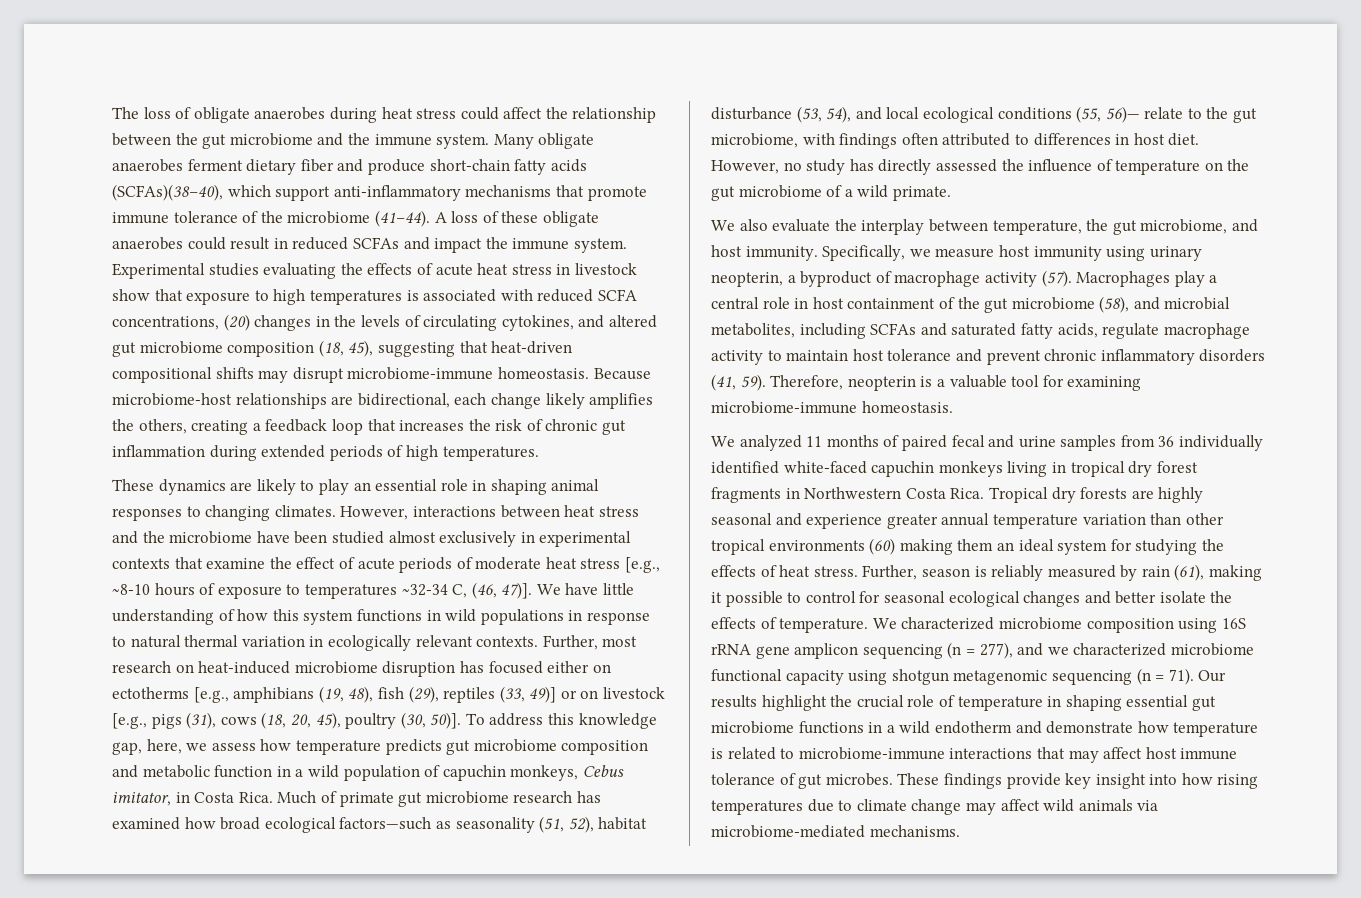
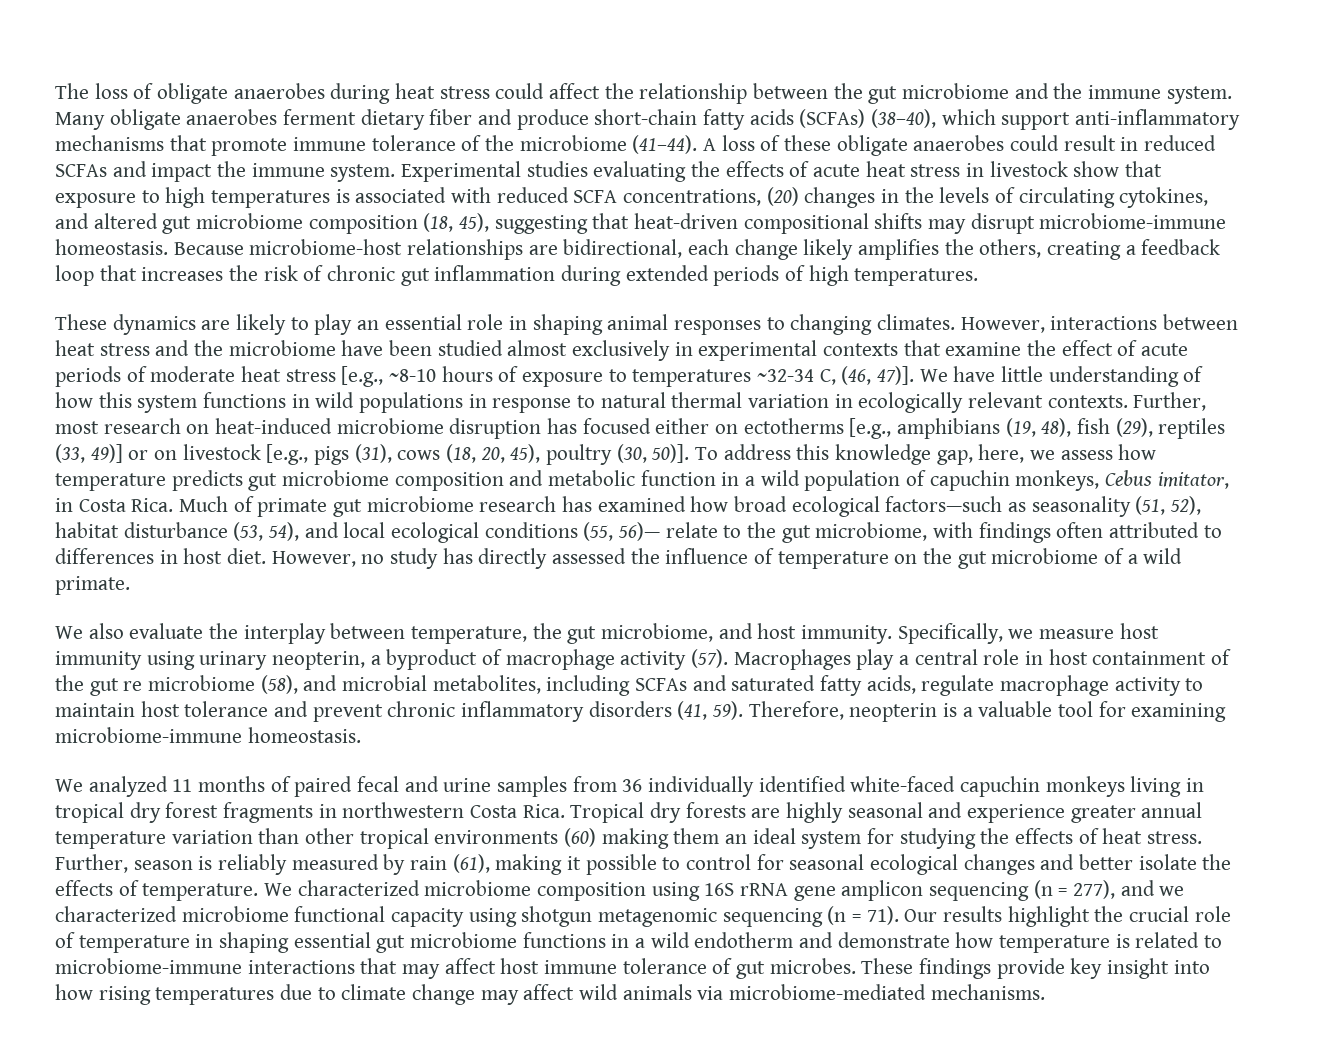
- Many obligate anaerobes ferment dietary fiber and produce short-chain fatty acids (SCFAs)(38–40), which support anti-inflammatory mechanisms that promote immune tolerance of the microbiome (41–44).
+ Many obligate anaerobes ferment dietary fiber and produce short-chain fatty acids (SCFAs) (38–40), which support anti-inflammatory mechanisms that promote immune tolerance of the microbiome (41–44).
- Macrophages play a central role in host containment of the gut microbiome (58), and microbial metabolites, including SCFAs and saturated fatty acids, regulate macrophage activity to maintain host tolerance and prevent chronic inflammatory disorders (41, 59).
+ Macrophages play a central role in host containment of the gut re microbiome (58), and microbial metabolites, including SCFAs and saturated fatty acids, regulate macrophage activity to maintain host tolerance and prevent chronic inflammatory disorders (41, 59).
- We analyzed 11 months of paired fecal and urine samples from 36 individually identified white-faced capuchin monkeys living in tropical dry forest fragments in Northwestern Costa Rica.
+ We analyzed 11 months of paired fecal and urine samples from 36 individually identified white-faced capuchin monkeys living in tropical dry forest fragments in northwestern Costa Rica.

